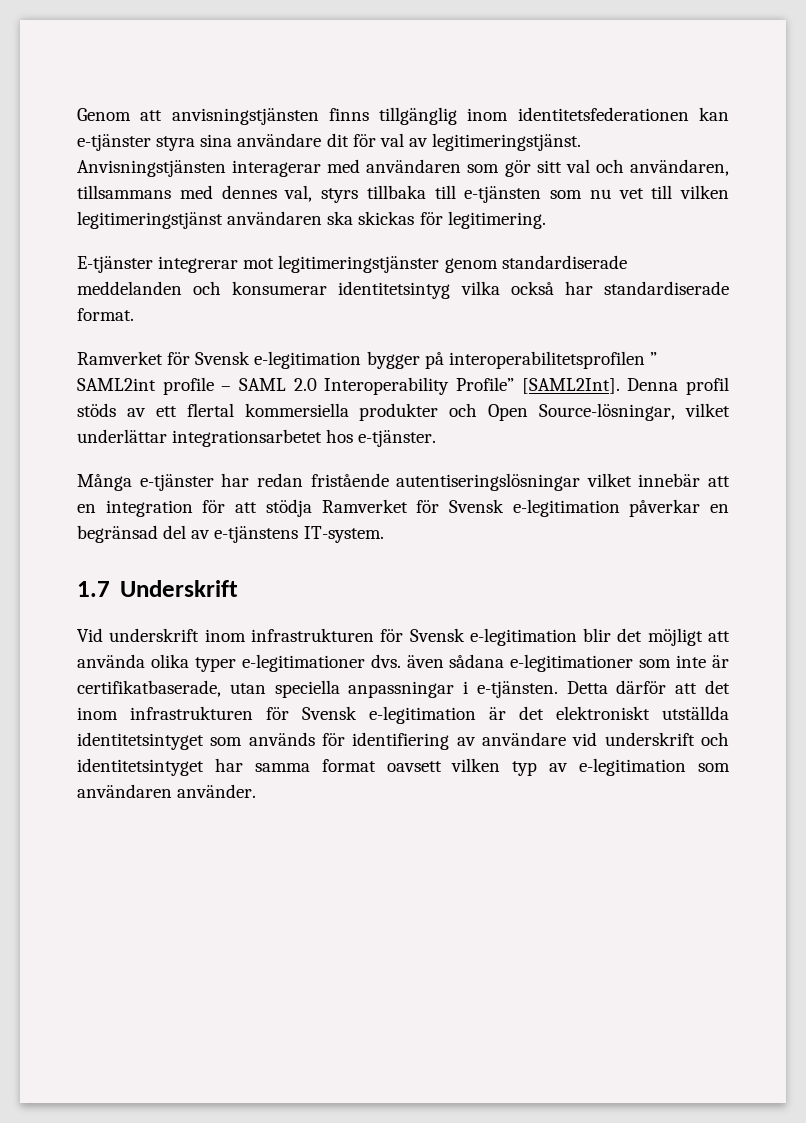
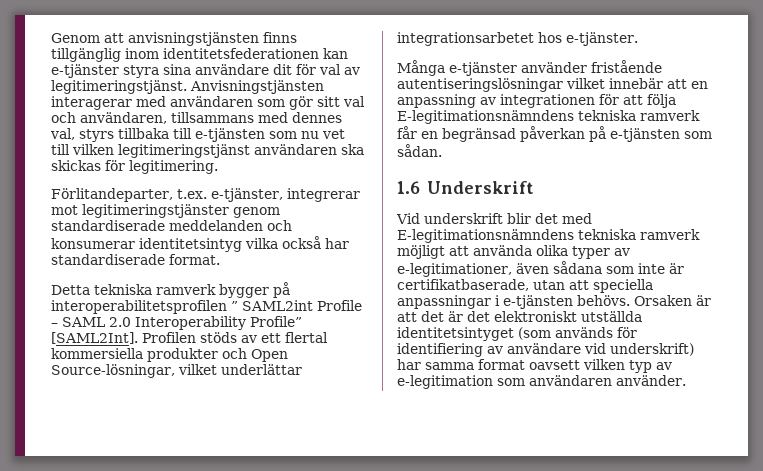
- E-tjänster integrerar mot legitimeringstjänster genom standardiserade meddelanden och konsumerar identitetsintyg vilka också har standardiserade format.
+ Förlitandeparter, t.ex. e-tjänster, integrerar mot legitimeringstjänster genom standardiserade meddelanden och konsumerar identitetsintyg vilka också har standardiserade format.
- Ramverket för Svensk e-legitimation bygger på interoperabilitetsprofilen ” SAML2int profile – SAML 2.0 Interoperability Profile” [SAML2Int].
+ Detta tekniska ramverk bygger på interoperabilitetsprofilen ” SAML2int Profile – SAML 2.0 Interoperability Profile” [SAML2Int].
- Denna profil stöds av ett flertal kommersiella produkter och Open Source-lösningar, vilket underlättar integrationsarbetet hos e-tjänster.
+ Profilen stöds av ett flertal kommersiella produkter och Open Source-lösningar, vilket underlättar integrationsarbetet hos e-tjänster.
- Många e-tjänster har redan fristående autentiseringslösningar vilket innebär att en integration för att stödja Ramverket för Svensk e-legitimation påverkar en begränsad del av e-tjänstens IT-system.
- 1.7 Underskrift
- Vid underskrift inom infrastrukturen för Svensk e-legitimation blir det möjligt att använda olika typer e-legitimationer dvs. även sådana e-legitimationer som inte är certifikatbaserade, utan speciella anpassningar i e-tjänsten. Detta därför att det inom infrastrukturen för Svensk e-legitimation är det elektroniskt utställda identitetsintyget som används för identifiering av användare vid underskrift och identitetsintyget har samma format oavsett vilken typ av e-legitimation som användaren använder.
+ Många e-tjänster använder fristående autentiseringslösningar vilket innebär att en anpassning av integrationen för att följa E-legitimationsnämndens tekniska ramverk får en begränsad påverkan på e-tjänsten som sådan.
+ 1.6 Underskrift
+ Vid underskrift blir det med E-legitimationsnämndens tekniska ramverk möjligt att använda olika typer av e-legitimationer, även sådana som inte är certifikatbaserade, utan att speciella anpassningar i e-tjänsten behövs. Orsaken är att det är det elektroniskt utställda identitetsintyget (som används för identifiering av användare vid underskrift) har samma format oavsett vilken typ av e-legitimation som användaren använder.

